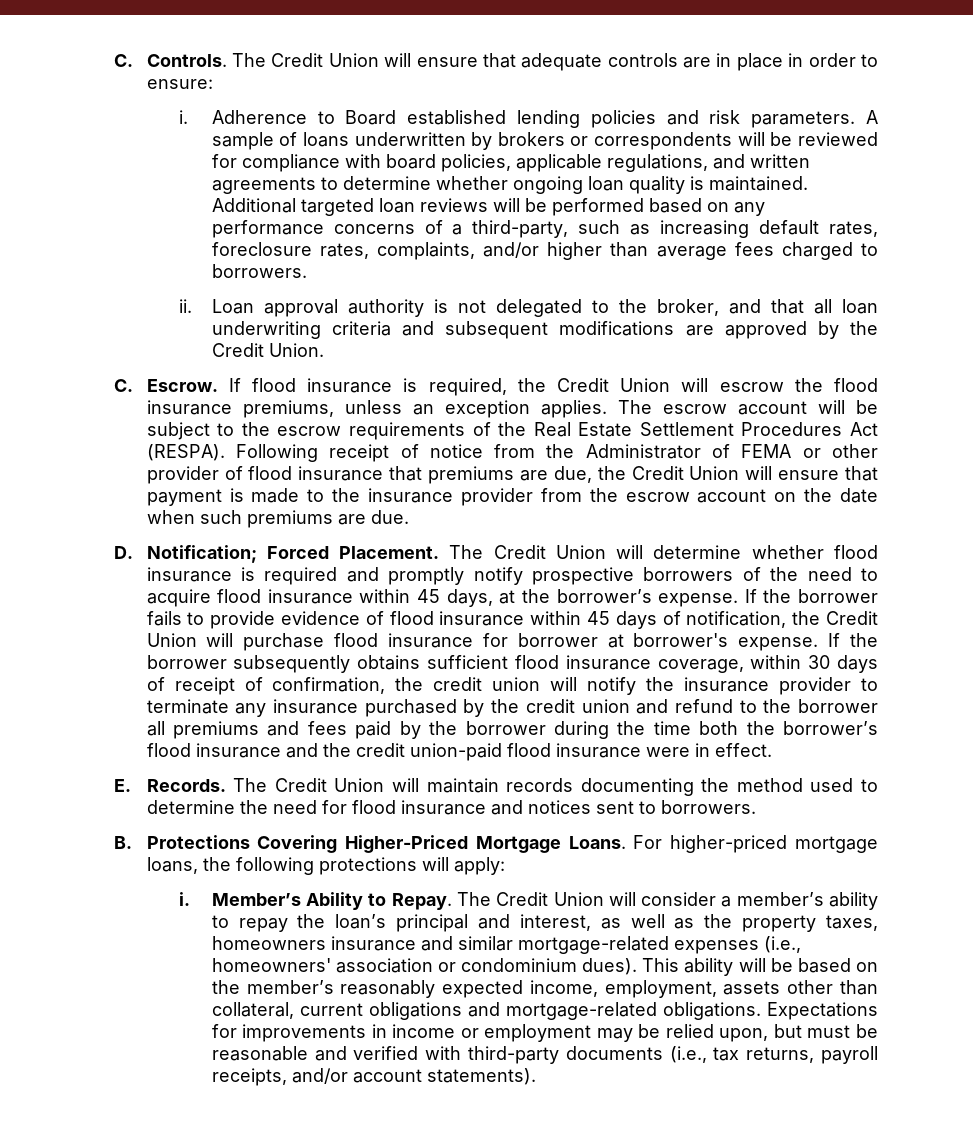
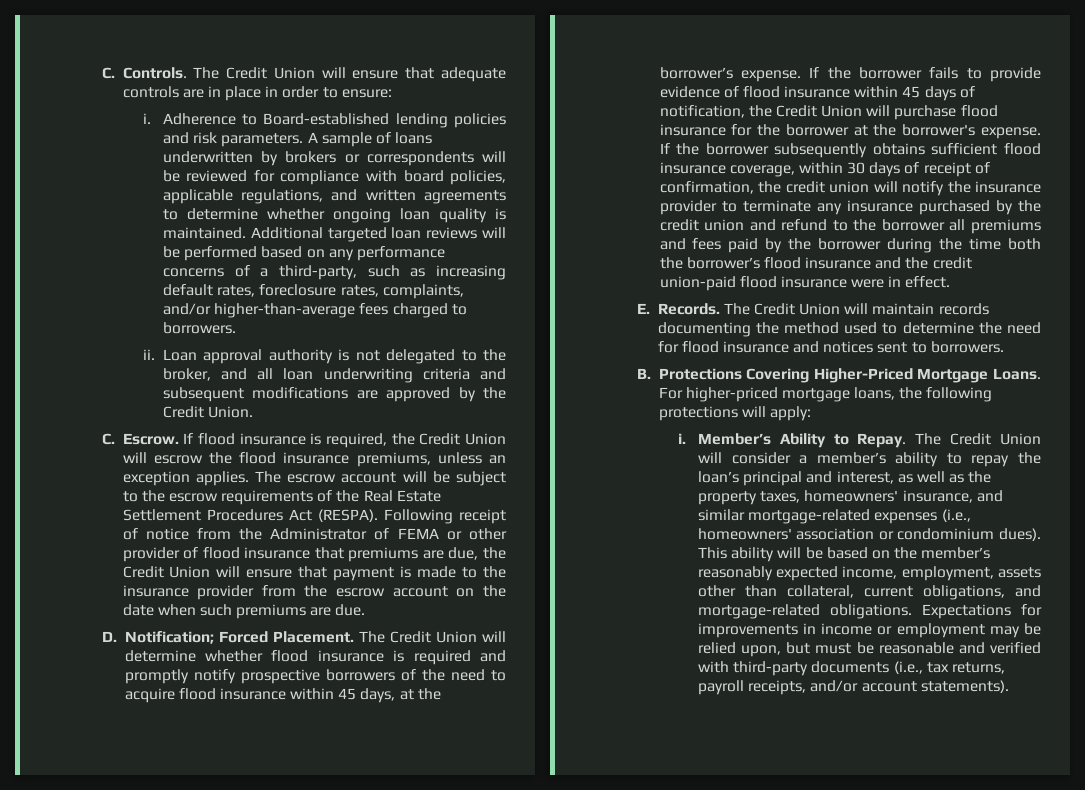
- Adherence to Board established lending policies and risk parameters.
+ Adherence to Board-established lending policies and risk parameters.
- Additional targeted loan reviews will be performed based on any performance concerns of a third-party, such as increasing default rates, foreclosure rates, complaints, and/or higher than average fees charged to borrowers.
+ Additional targeted loan reviews will be performed based on any performance concerns of a third-party, such as increasing default rates, foreclosure rates, complaints, and/or higher-than-average fees charged to borrowers.
- Loan approval authority is not delegated to the broker, and that all loan underwriting criteria and subsequent modifications are approved by the Credit Union.
+ Loan approval authority is not delegated to the broker, and all loan underwriting criteria and subsequent modifications are approved by the Credit Union.
- If the borrower fails to provide evidence of flood insurance within 45 days of notification, the Credit Union will purchase flood insurance for borrower at borrower's expense.
+ If the borrower fails to provide evidence of flood insurance within 45 days of notification, the Credit Union will purchase flood insurance for the borrower at the borrower's expense.
- The Credit Union will consider a member’s ability to repay the loan’s principal and interest, as well as the property taxes, homeowners insurance and similar mortgage-related expenses (i.e., homeowners' association or condominium dues).
+ The Credit Union will consider a member’s ability to repay the loan’s principal and interest, as well as the property taxes, homeowners' insurance, and similar mortgage-related expenses (i.e., homeowners' association or condominium dues).
- This ability will be based on the member’s reasonably expected income, employment, assets other than collateral, current obligations and mortgage-related obligations.
+ This ability will be based on the member’s reasonably expected income, employment, assets other than collateral, current obligations, and mortgage-related obligations.

